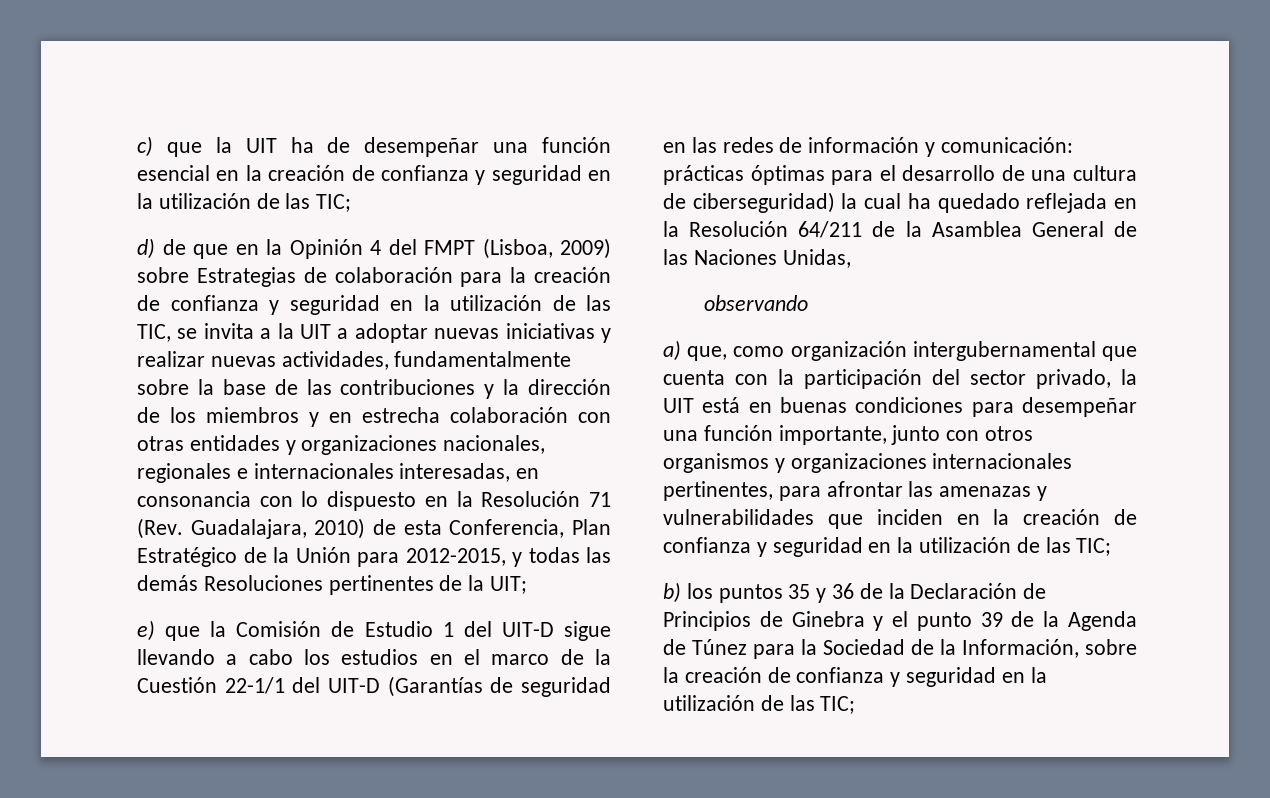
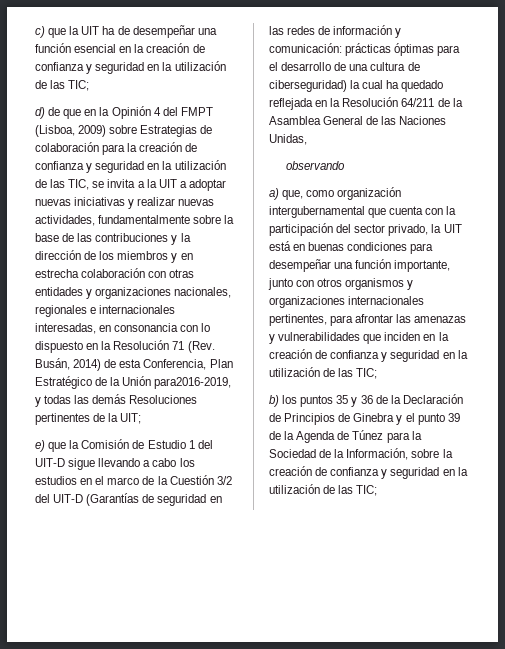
- d) de que en la Opinión 4 del FMPT (Lisboa, 2009) sobre Estrategias de colaboración para la creación de confianza y seguridad en la utilización de las TIC, se invita a la UIT a adoptar nuevas iniciativas y realizar nuevas actividades, fundamentalmente sobre la base de las contribuciones y la dirección de los miembros y en estrecha colaboración con otras entidades y organizaciones nacionales, regionales e internacionales interesadas, en consonancia con lo dispuesto en la Resolución 71 (Rev. Guadalajara, 2010) de esta Conferencia, Plan Estratégico de la Unión para 2012-2015, y todas las demás Resoluciones pertinentes de la UIT;
+ d) de que en la Opinión 4 del FMPT (Lisboa, 2009) sobre Estrategias de colaboración para la creación de confianza y seguridad en la utilización de las TIC, se invita a la UIT a adoptar nuevas iniciativas y realizar nuevas actividades, fundamentalmente sobre la base de las contribuciones y la dirección de los miembros y en estrecha colaboración con otras entidades y organizaciones nacionales, regionales e internacionales interesadas, en consonancia con lo dispuesto en la Resolución 71 (Rev. Busán, 2014) de esta Conferencia, Plan Estratégico de la Unión para2016-2019, y todas las demás Resoluciones pertinentes de la UIT;
- e) que la Comisión de Estudio 1 del UIT-D sigue llevando a cabo los estudios en el marco de la Cuestión 22-1/1 del UIT-D (Garantías de seguridad en las redes de información y comunicación: prácticas óptimas para el desarrollo de una cultura de ciberseguridad) la cual ha quedado reflejada en la Resolución 64/211 de la Asamblea General de las Naciones Unidas,
+ e) que la Comisión de Estudio 1 del UIT-D sigue llevando a cabo los estudios en el marco de la Cuestión 3/2 del UIT-D (Garantías de seguridad en las redes de información y comunicación: prácticas óptimas para el desarrollo de una cultura de ciberseguridad) la cual ha quedado reflejada en la Resolución 64/211 de la Asamblea General de las Naciones Unidas,

